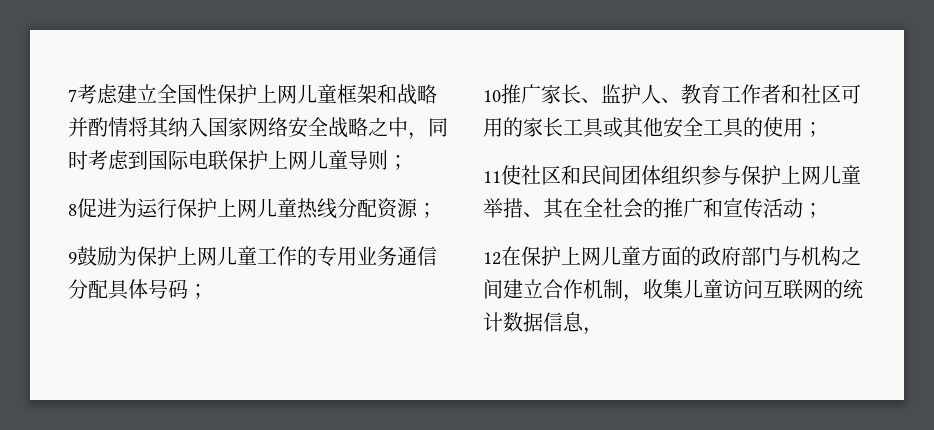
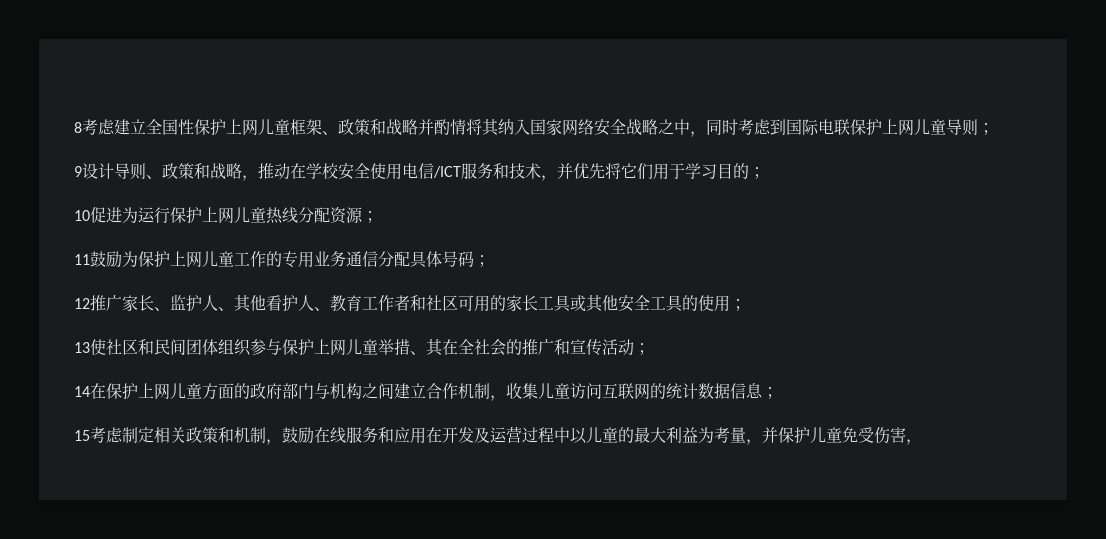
- 7考虑建立全国性保护上网儿童框架和战略并酌情将其纳入国家网络安全战略之中，同时考虑到国际电联保护上网儿童导则；
+ 8考虑建立全国性保护上网儿童框架、政策和战略并酌情将其纳入国家网络安全战略之中，同时考虑到国际电联保护上网儿童导则；
- 8促进为运行保护上网儿童热线分配资源；
+ 9设计导则、政策和战略，推动在学校安全使用电信/ICT服务和技术，并优先将它们用于学习目的；
+ 10促进为运行保护上网儿童热线分配资源；
- 9鼓励为保护上网儿童工作的专用业务通信分配具体号码；
+ 11鼓励为保护上网儿童工作的专用业务通信分配具体号码；
- 10推广家长、监护人、教育工作者和社区可用的家长工具或其他安全工具的使用；
+ 12推广家长、监护人、其他看护人、教育工作者和社区可用的家长工具或其他安全工具的使用；
- 11使社区和民间团体组织参与保护上网儿童举措、其在全社会的推广和宣传活动；
+ 13使社区和民间团体组织参与保护上网儿童举措、其在全社会的推广和宣传活动；
- 12在保护上网儿童方面的政府部门与机构之间建立合作机制，收集儿童访问互联网的统计数据信息，
+ 14在保护上网儿童方面的政府部门与机构之间建立合作机制，收集儿童访问互联网的统计数据信息；
+ 15考虑制定相关政策和机制，鼓励在线服务和应用在开发及运营过程中以儿童的最大利益为考量，并保护儿童免受伤害，

